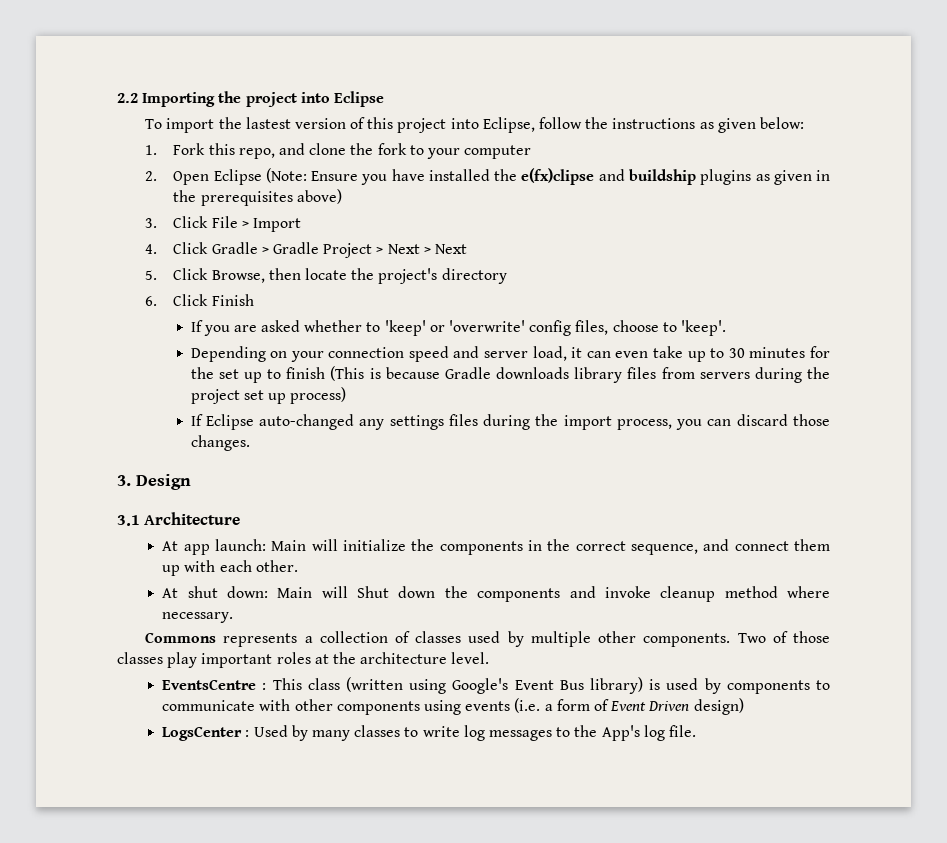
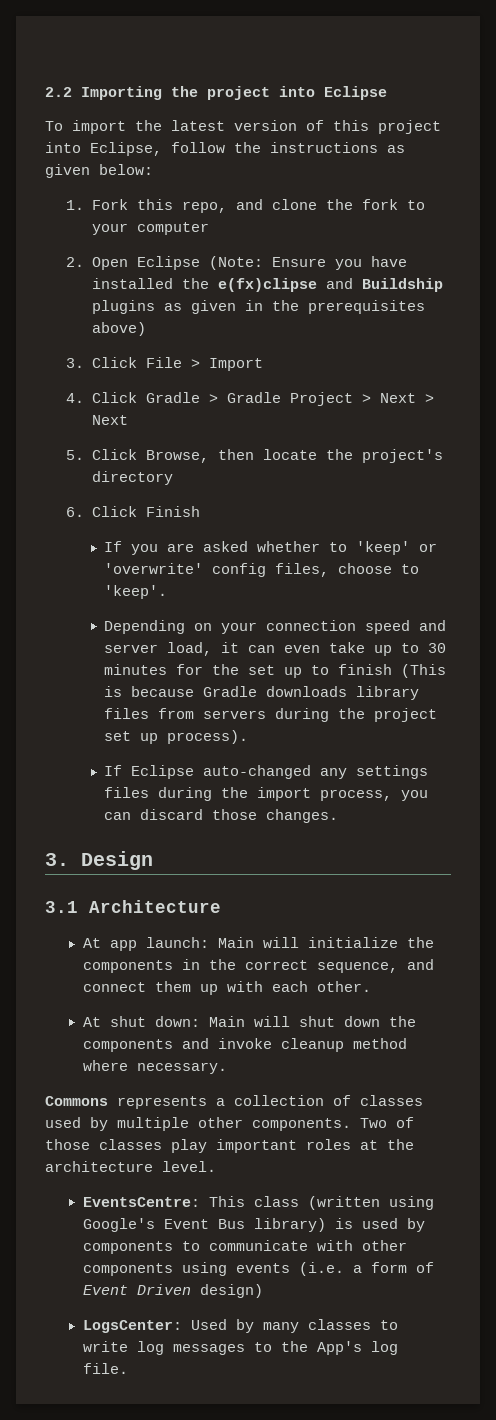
- To import the lastest version of this project into Eclipse, follow the instructions as given below:
+ To import the latest version of this project into Eclipse, follow the instructions as given below:
- 2. Open Eclipse (Note: Ensure you have installed the e(fx)clipse and buildship plugins as given in the prerequisites above)
+ 2. Open Eclipse (Note: Ensure you have installed the e(fx)clipse and Buildship plugins as given in the prerequisites above)
- Depending on your connection speed and server load, it can even take up to 30 minutes for the set up to finish (This is because Gradle downloads library files from servers during the project set up process)
+ Depending on your connection speed and server load, it can even take up to 30 minutes for the set up to finish (This is because Gradle downloads library files from servers during the project set up process).
- At shut down: Main will Shut down the components and invoke cleanup method where necessary.
+ At shut down: Main will shut down the components and invoke cleanup method where necessary.
- EventsCentre : This class (written using Google's Event Bus library) is used by components to communicate with other components using events (i.e. a form of Event Driven design)
+ EventsCentre: This class (written using Google's Event Bus library) is used by components to communicate with other components using events (i.e. a form of Event Driven design)
- LogsCenter : Used by many classes to write log messages to the App's log file.
+ LogsCenter: Used by many classes to write log messages to the App's log file.

